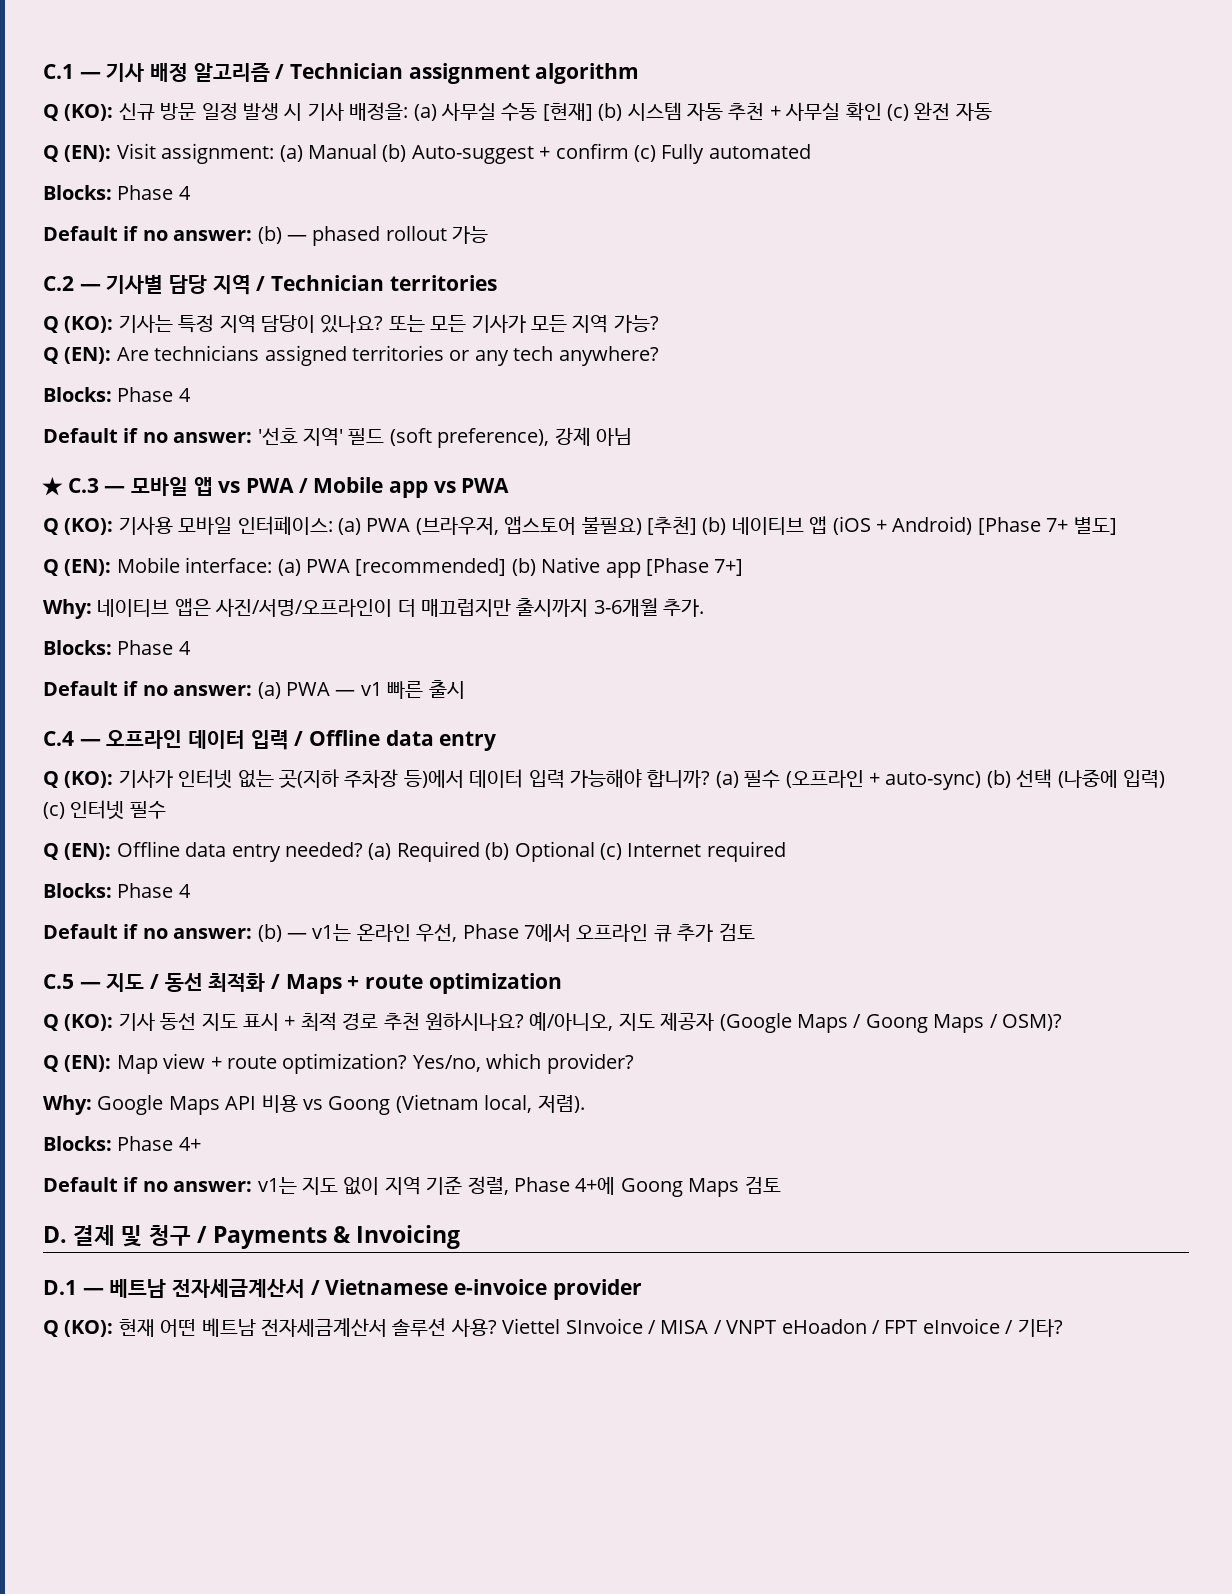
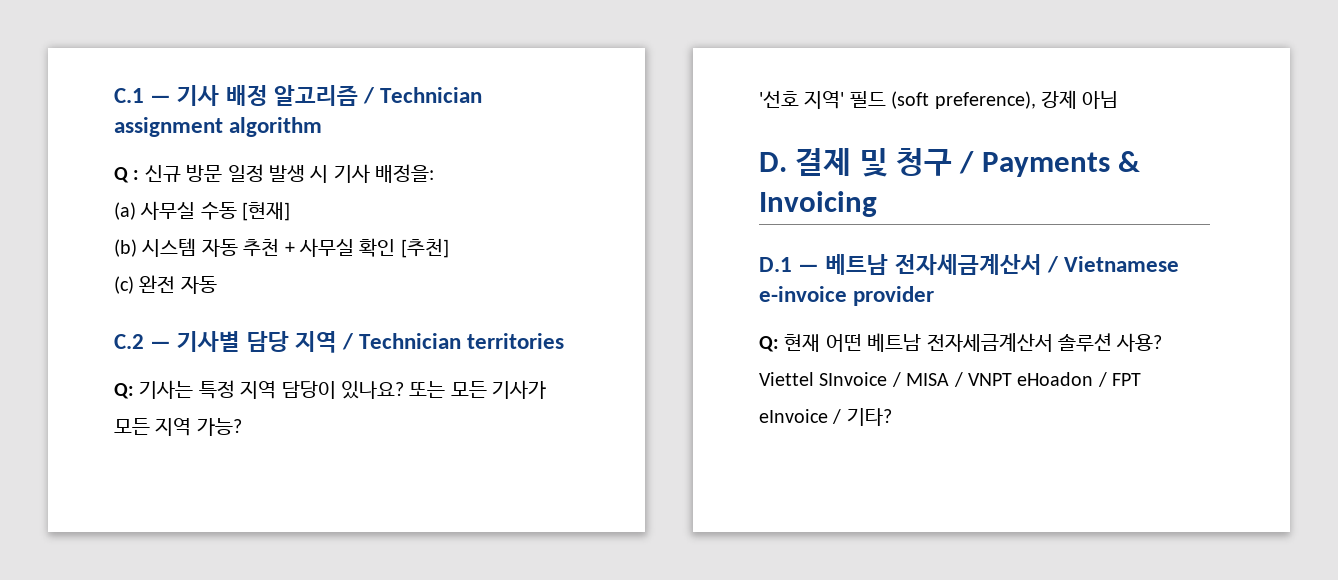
- Q (KO): 신규 방문 일정 발생 시 기사 배정을: (a) 사무실 수동 [현재] (b) 시스템 자동 추천 + 사무실 확인 (c) 완전 자동
+ Q : 신규 방문 일정 발생 시 기사 배정을:
+ (a) 사무실 수동 [현재]
+ (b) 시스템 자동 추천 + 사무실 확인 [추천]
+ (c) 완전 자동
- Q (EN): Visit assignment: (a) Manual (b) Auto-suggest + confirm (c) Fully automated
- Blocks: Phase 4
- Default if no answer: (b) — phased rollout 가능
- Q (KO): 기사는 특정 지역 담당이 있나요?
+ Q: 기사는 특정 지역 담당이 있나요?
- Q (EN): Are technicians assigned territories or any tech anywhere?
- Blocks: Phase 4
- Default if no answer: '선호 지역' 필드 (soft preference), 강제 아님
+ '선호 지역' 필드 (soft preference), 강제 아님
- ★ C.3 — 모바일 앱 vs PWA / Mobile app vs PWA
- Q (KO): 기사용 모바일 인터페이스: (a) PWA (브라우저, 앱스토어 불필요) [추천] (b) 네이티브 앱 (iOS + Android) [Phase 7+ 별도]
- Q (EN): Mobile interface: (a) PWA [recommended] (b) Native app [Phase 7+]
- Why: 네이티브 앱은 사진/서명/오프라인이 더 매끄럽지만 출시까지 3-6개월 추가.
- Blocks: Phase 4
- Default if no answer: (a) PWA — v1 빠른 출시
- C.4 — 오프라인 데이터 입력 / Offline data entry
- Q (KO): 기사가 인터넷 없는 곳(지하 주차장 등)에서 데이터 입력 가능해야 합니까? (a) 필수 (오프라인 + auto-sync) (b) 선택 (나중에 입력) (c) 인터넷 필수
- Q (EN): Offline data entry needed? (a) Required (b) Optional (c) Internet required
- Blocks: Phase 4
- Default if no answer: (b) — v1는 온라인 우선, Phase 7에서 오프라인 큐 추가 검토
- C.5 — 지도 / 동선 최적화 / Maps + route optimization
- Q (KO): 기사 동선 지도 표시 + 최적 경로 추천 원하시나요? 예/아니오, 지도 제공자 (Google Maps / Goong Maps / OSM)?
- Q (EN): Map view + route optimization? Yes/no, which provider?
- Why: Google Maps API 비용 vs Goong (Vietnam local, 저렴).
- Blocks: Phase 4+
- Default if no answer: v1는 지도 없이 지역 기준 정렬, Phase 4+에 Goong Maps 검토
- Q (KO): 현재 어떤 베트남 전자세금계산서 솔루션 사용?
+ Q: 현재 어떤 베트남 전자세금계산서 솔루션 사용?

